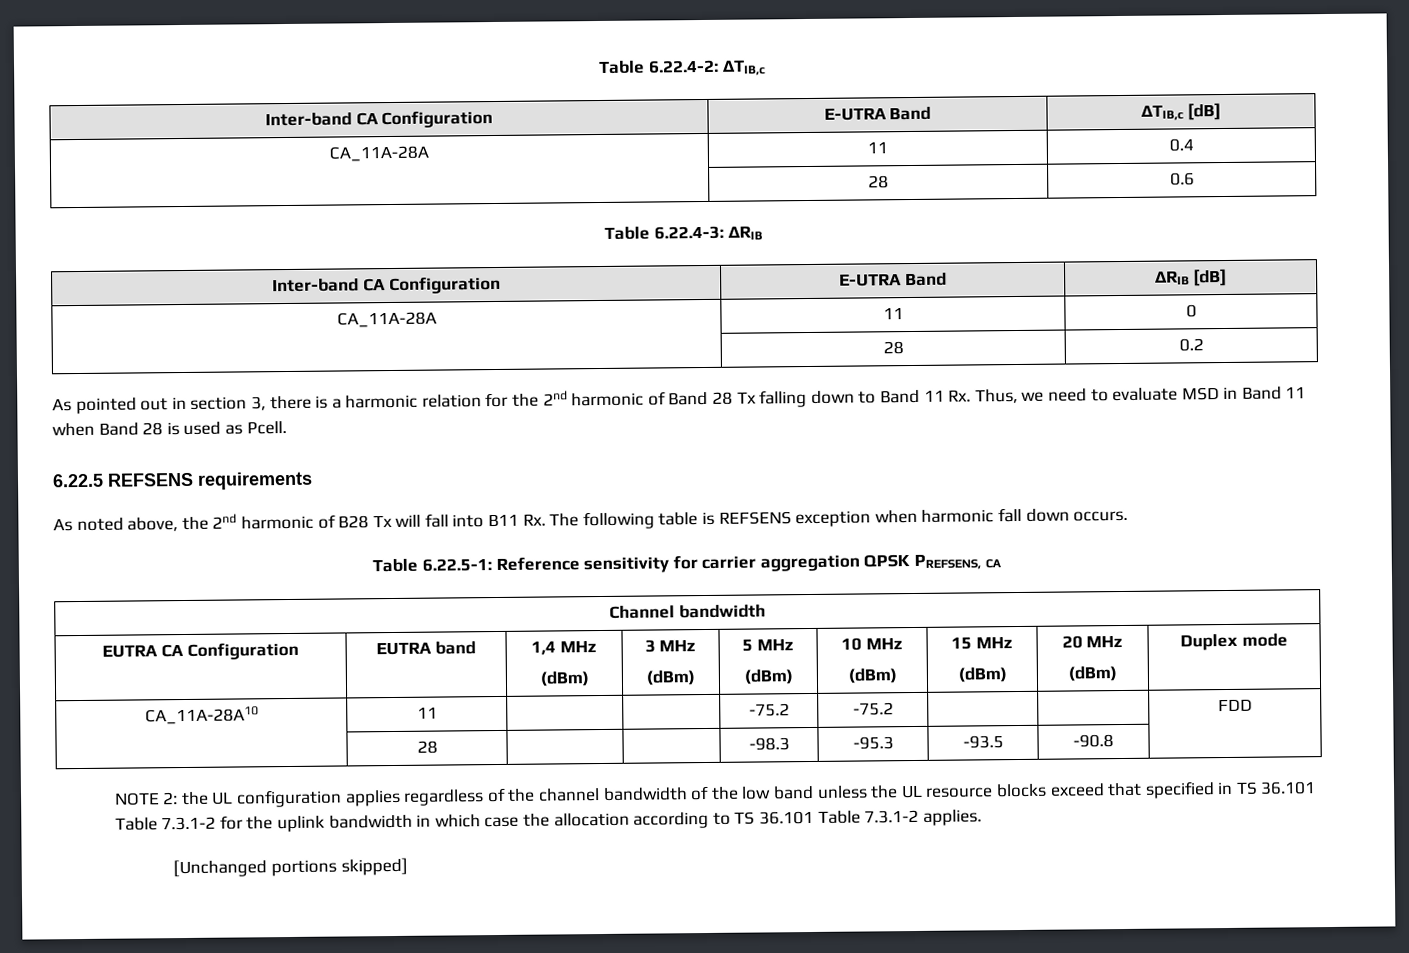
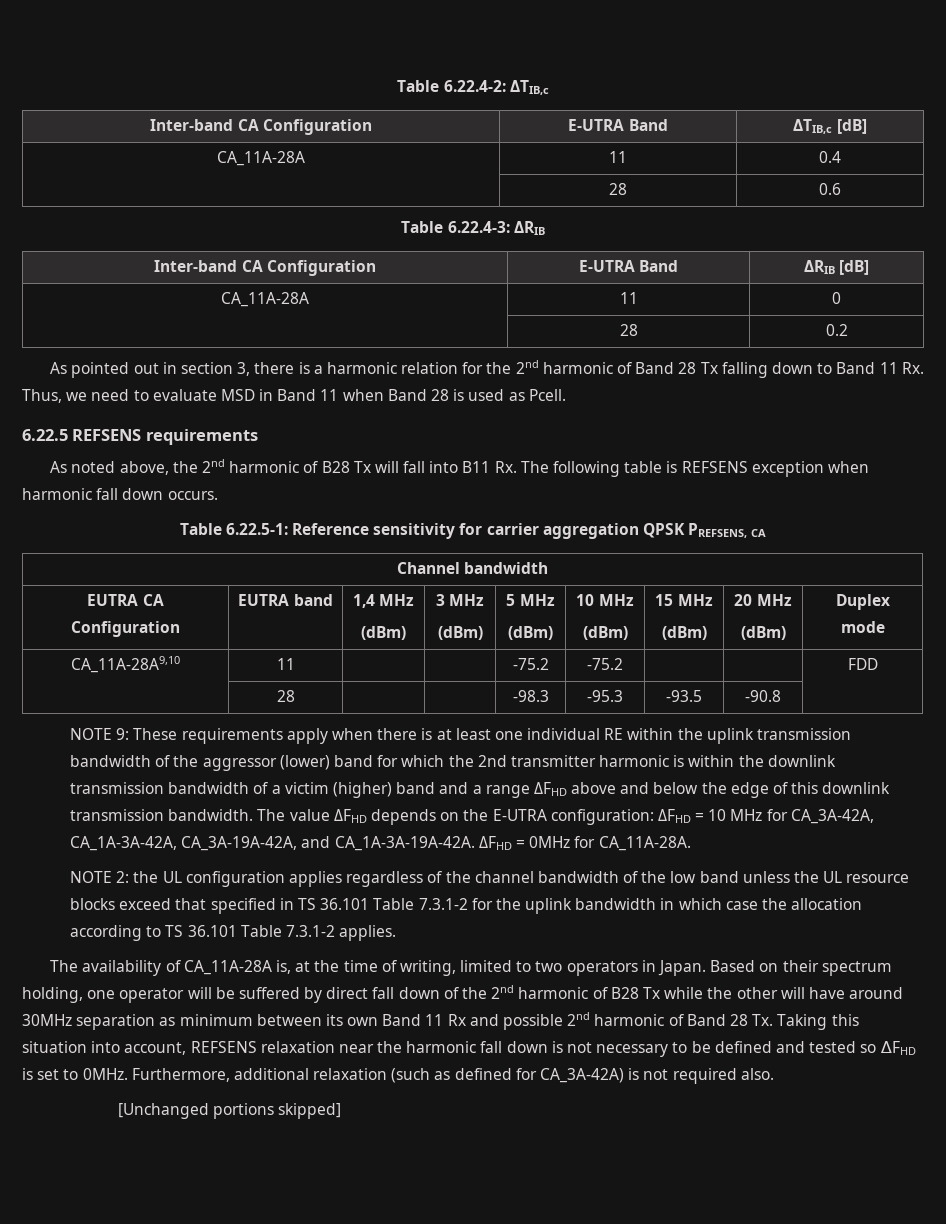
- CA_11A-28A10 | 11 | | | -75.2 | -75.2 | | | FDD
+ CA_11A-28A9,10 | 11 | | | -75.2 | -75.2 | | | FDD
+ NOTE 9: These requirements apply when there is at least one individual RE within the uplink transmission bandwidth of the aggressor (lower) band for which the 2nd transmitter harmonic is within the downlink transmission bandwidth of a victim (higher) band and a range ΔFHD above and below the edge of this downlink transmission bandwidth. The value ΔFHD depends on the E-UTRA configuration: ΔFHD = 10 MHz for CA_3A-42A, CA_1A-3A-42A, CA_3A-19A-42A, and CA_1A-3A-19A-42A. ΔFHD = 0MHz for CA_11A-28A.
+ The availability of CA_11A-28A is, at the time of writing, limited to two operators in Japan. Based on their spectrum holding, one operator will be suffered by direct fall down of the 2nd harmonic of B28 Tx while the other will have around 30MHz separation as minimum between its own Band 11 Rx and possible 2nd harmonic of Band 28 Tx. Taking this situation into account, REFSENS relaxation near the harmonic fall down is not necessary to be defined and tested so ∆FHD is set to 0MHz. Furthermore, additional relaxation (such as defined for CA_3A-42A) is not required also.

